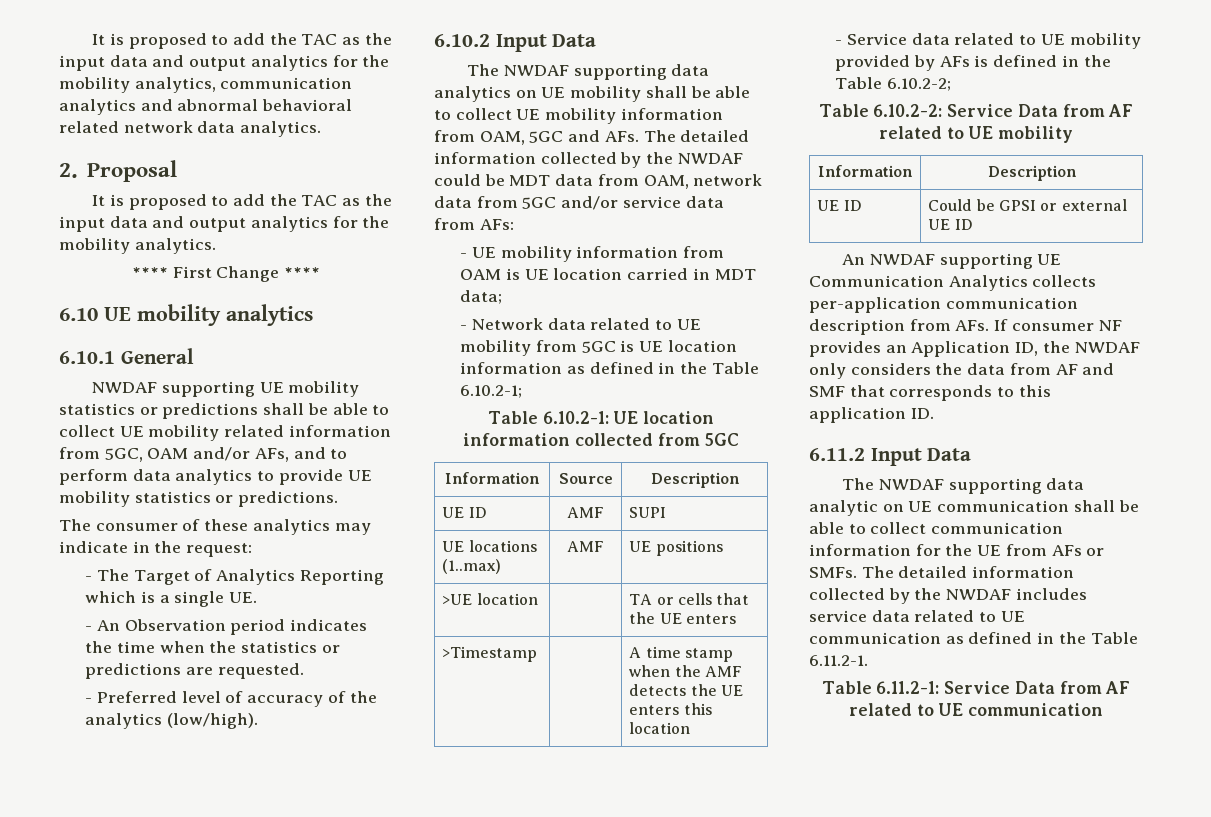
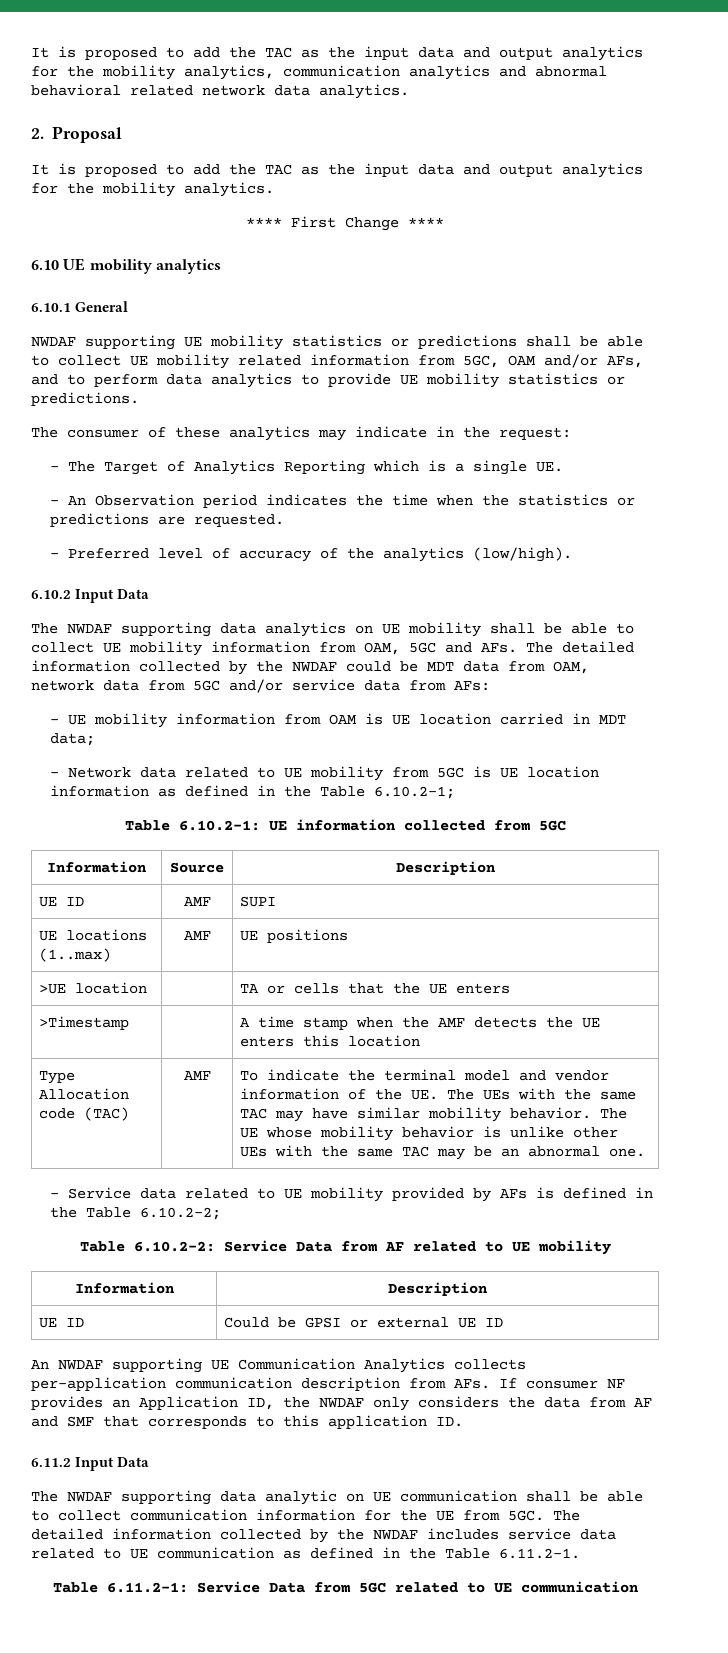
- Table 6.10.2-1: UE location information collected from 5GC
+ Table 6.10.2-1: UE information collected from 5GC
+ Type Allocation code (TAC) | AMF | To indicate the terminal model and vendor information of the UE. The UEs with the same TAC may have similar mobility behavior. The UE whose mobility behavior is unlike other UEs with the same TAC may be an abnormal one.
- The NWDAF supporting data analytic on UE communication shall be able to collect communication information for the UE from AFs or SMFs.
+ The NWDAF supporting data analytic on UE communication shall be able to collect communication information for the UE from 5GC.
- Table 6.11.2-1: Service Data from AF related to UE communication
+ Table 6.11.2-1: Service Data from 5GC related to UE communication

